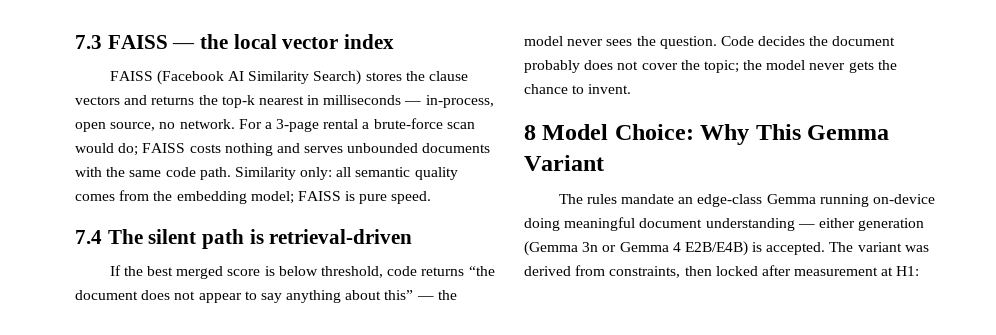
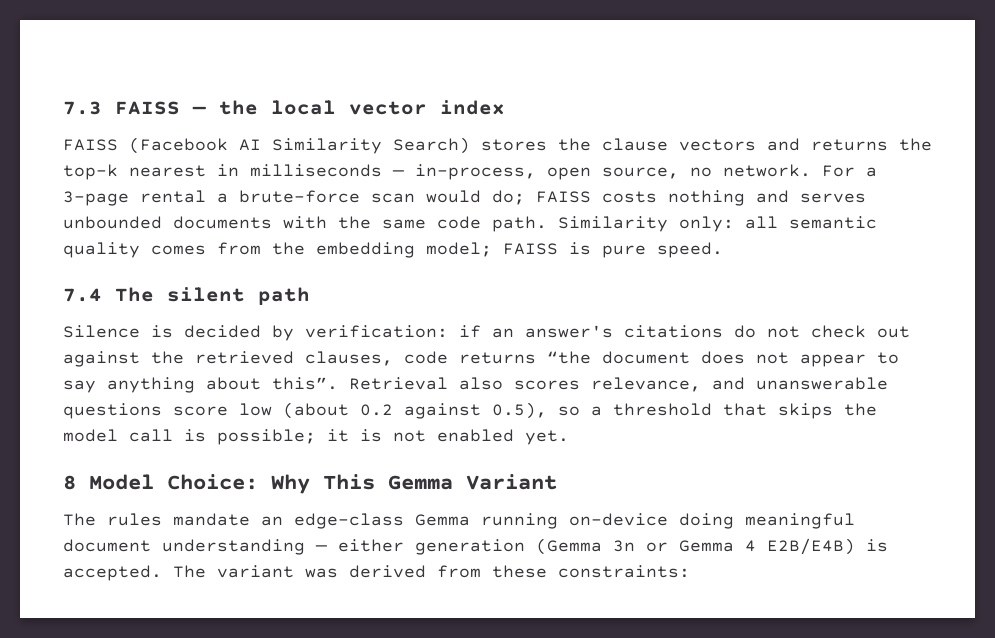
- 7.4 The silent path is retrieval-driven
- If the best merged score is below threshold, code returns “the document does not appear to say anything about this” — the model never sees the question. Code decides the document probably does not cover the topic; the model never gets the chance to invent.
+ 7.4 The silent path
+ Silence is decided by verification: if an answer's citations do not check out against the retrieved clauses, code returns “the document does not appear to say anything about this”. Retrieval also scores relevance, and unanswerable questions score low (about 0.2 against 0.5), so a threshold that skips the model call is possible; it is not enabled yet.
- The variant was derived from constraints, then locked after measurement at H1:
+ The variant was derived from these constraints:

